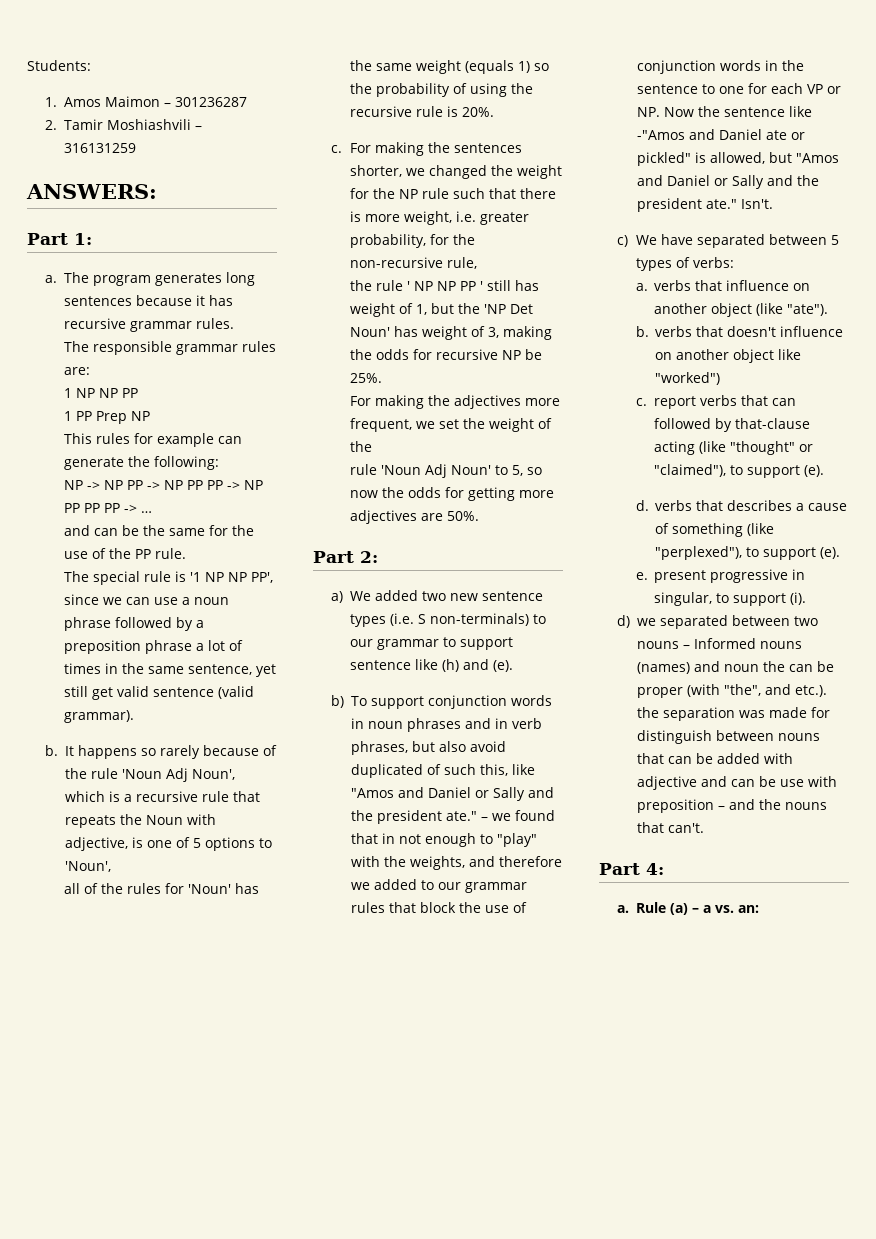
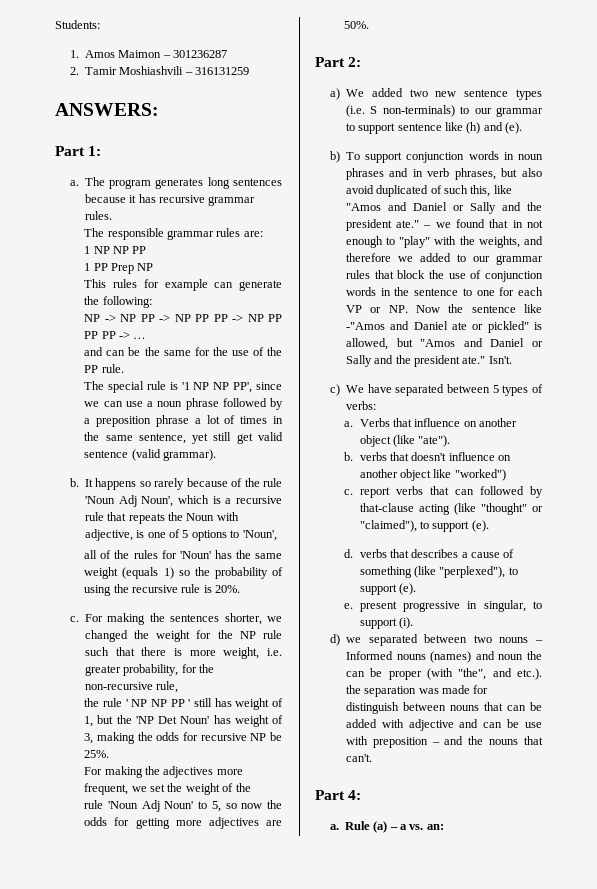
- a. verbs that influence on another object (like "ate").
+ a. Verbs that influence on another object (like "ate").

